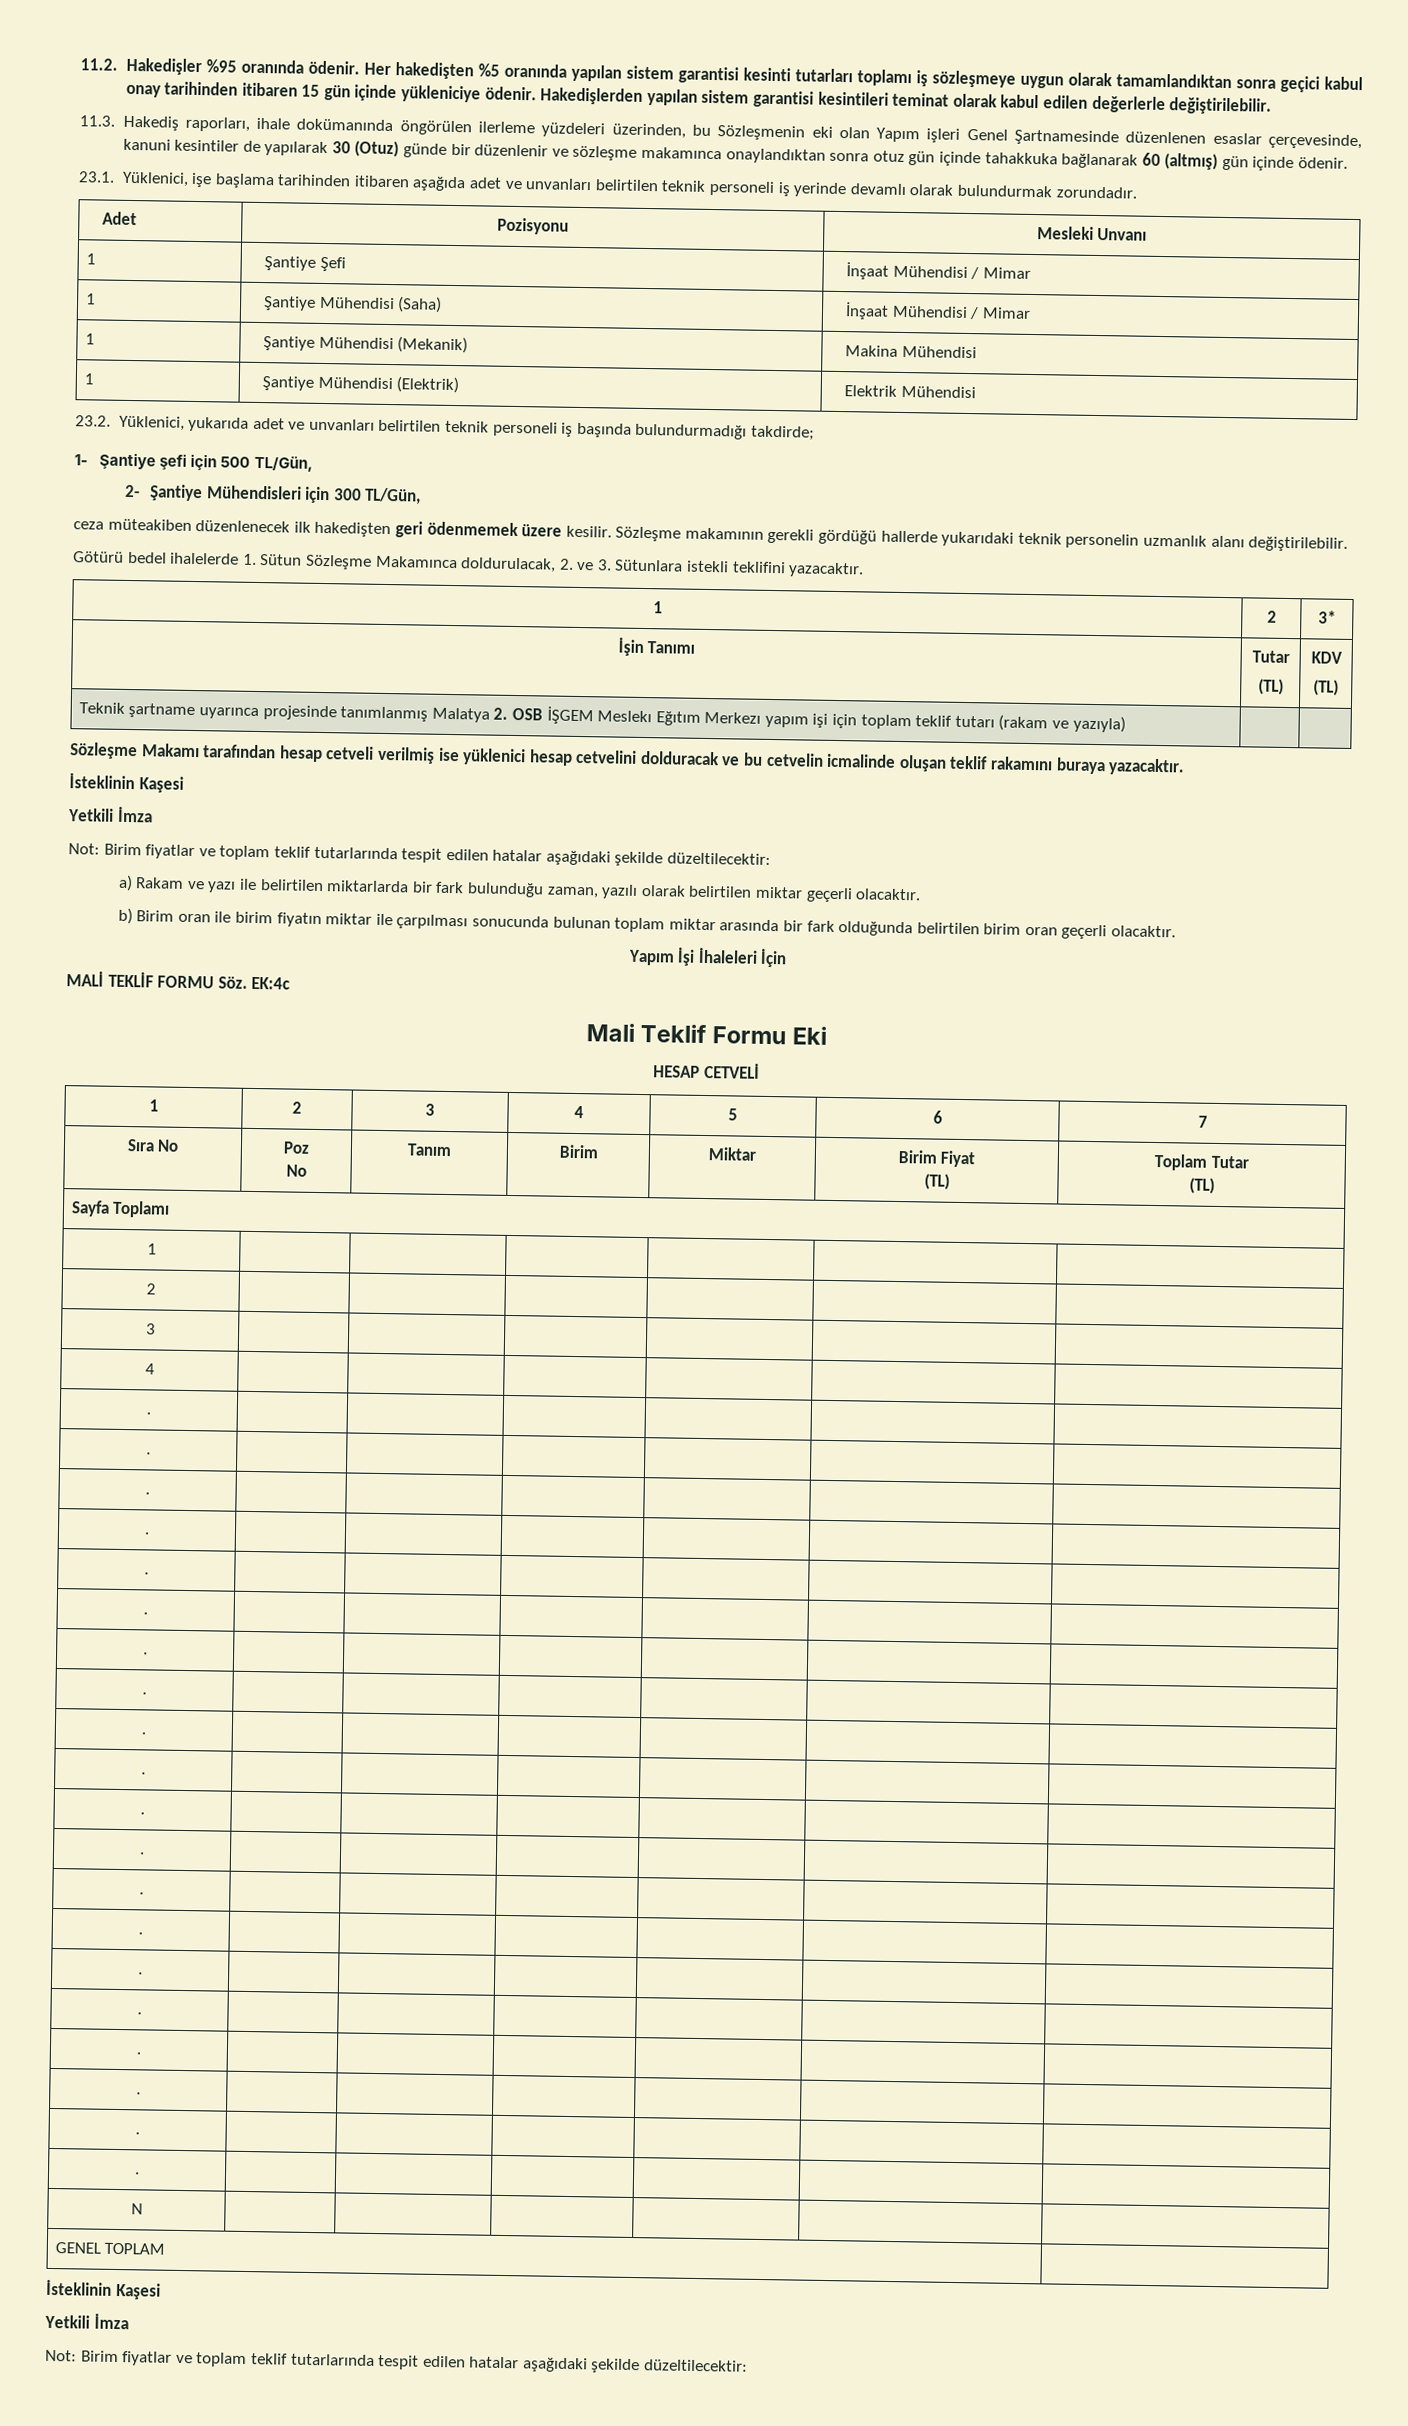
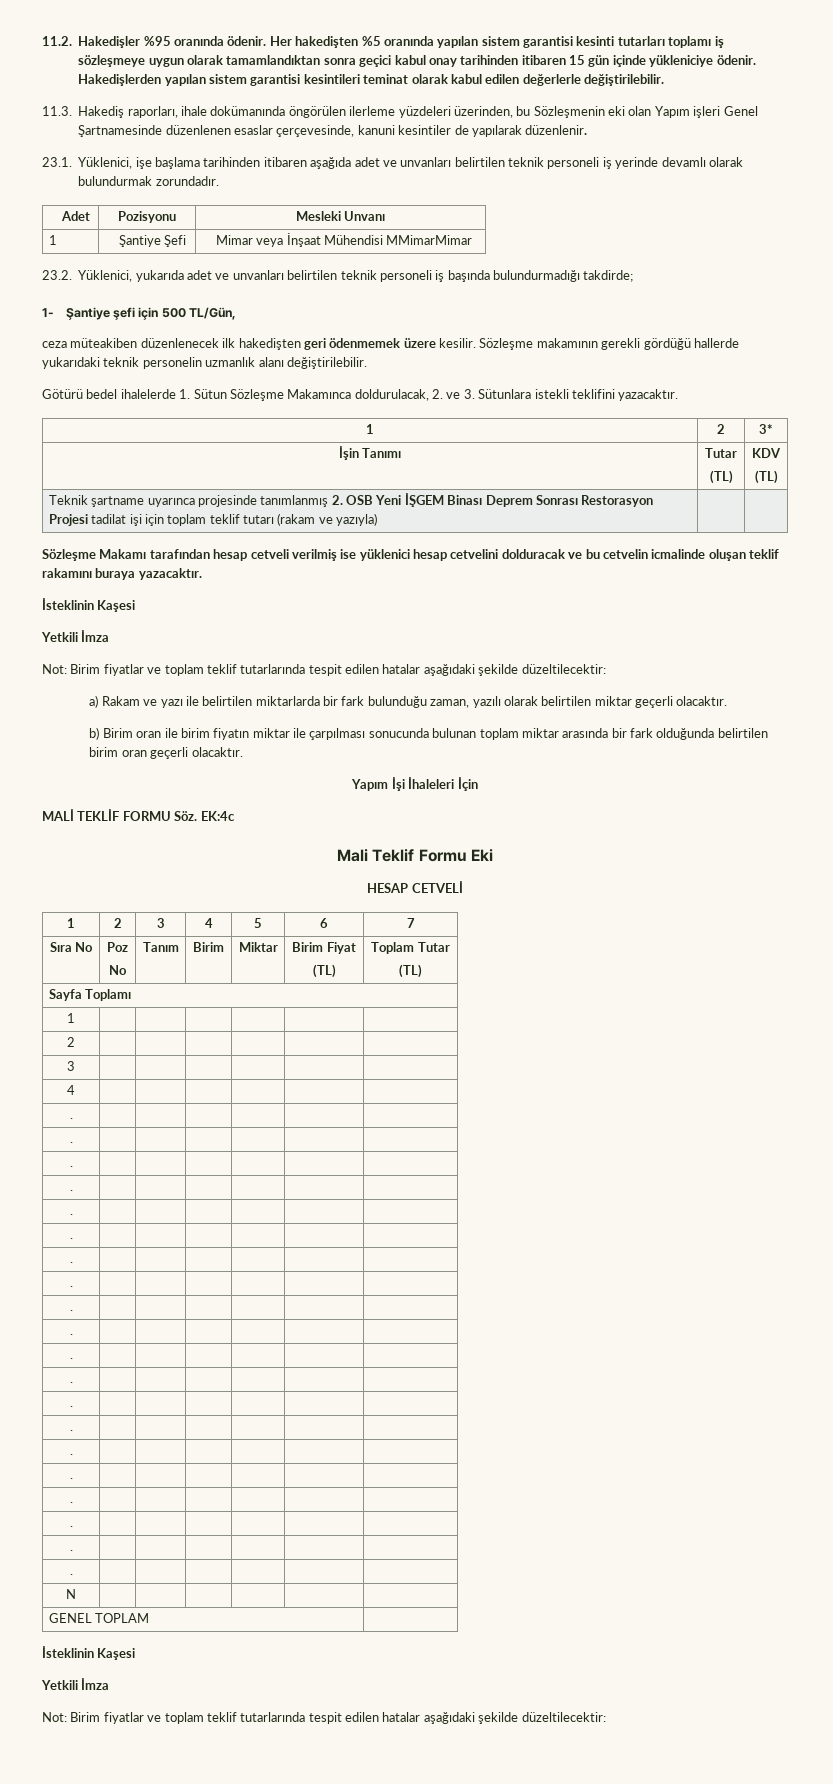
- 11.3. Hakediş raporları, ihale dokümanında öngörülen ilerleme yüzdeleri üzerinden, bu Sözleşmenin eki olan Yapım işleri Genel Şartnamesinde düzenlenen esaslar çerçevesinde, kanuni kesintiler de yapılarak 30 (Otuz) günde bir düzenlenir ve sözleşme makamınca onaylandıktan sonra otuz gün içinde tahakkuka bağlanarak 60 (altmış) gün içinde ödenir.
+ 11.3. Hakediş raporları, ihale dokümanında öngörülen ilerleme yüzdeleri üzerinden, bu Sözleşmenin eki olan Yapım işleri Genel Şartnamesinde düzenlenen esaslar çerçevesinde, kanuni kesintiler de yapılarak düzenlenir.
- 1 | Şantiye Şefi | İnşaat Mühendisi / Mimar
- 1 | Şantiye Mühendisi (Saha) | İnşaat Mühendisi / Mimar
- 1 | Şantiye Mühendisi (Mekanik) | Makina Mühendisi
- 1 | Şantiye Mühendisi (Elektrik) | Elektrik Mühendisi
+ 1 | Şantiye Şefi | Mimar veya İnşaat Mühendisi MMimarMimar
- 2- Şantiye Mühendisleri için 300 TL/Gün,
- Teknik şartname uyarınca projesinde tanımlanmış Malatya 2. OSB İŞGEM Meslekı Eğıtım Merkezı yapım işi için toplam teklif tutarı (rakam ve yazıyla) | |
+ Teknik şartname uyarınca projesinde tanımlanmış 2. OSB Yeni İŞGEM Binası Deprem Sonrası Restorasyon Projesi tadilat işi için toplam teklif tutarı (rakam ve yazıyla) | |

